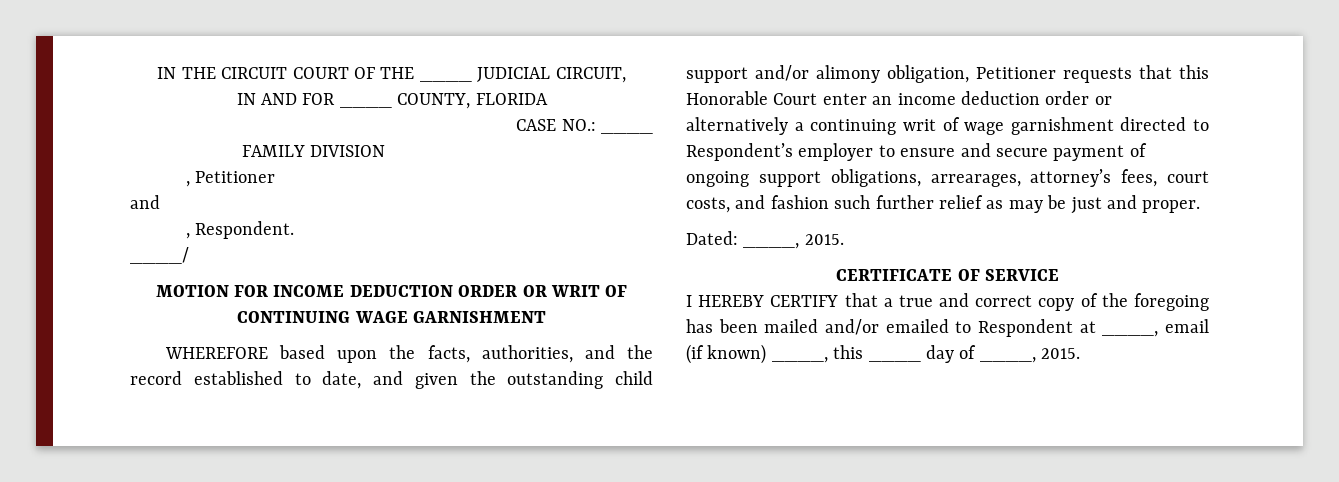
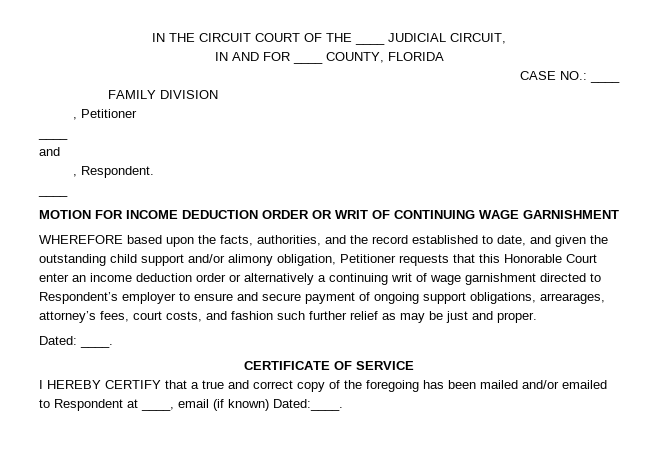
  , Petitioner
+ ____
  , Respondent.
- ____/
+ ____
- Dated: ____, 2015.
+ Dated: ____.
- I HEREBY CERTIFY that a true and correct copy of the foregoing has been mailed and/or emailed to Respondent at ____, email (if known) ____, this ____ day of ____, 2015.
+ I HEREBY CERTIFY that a true and correct copy of the foregoing has been mailed and/or emailed to Respondent at ____, email (if known) Dated:____.

